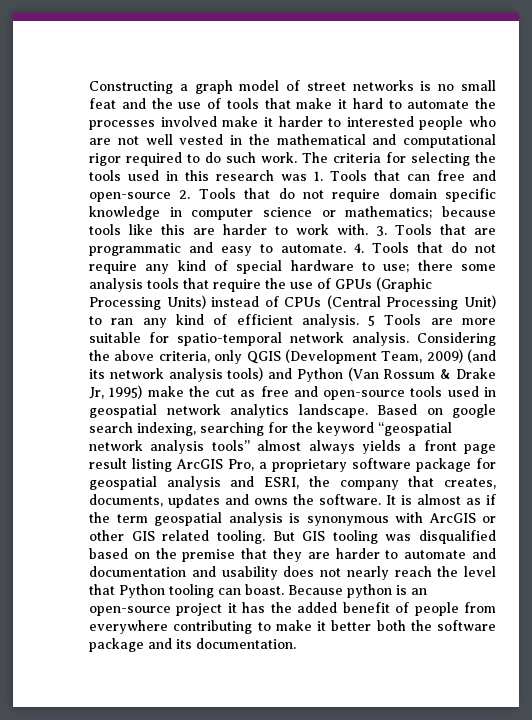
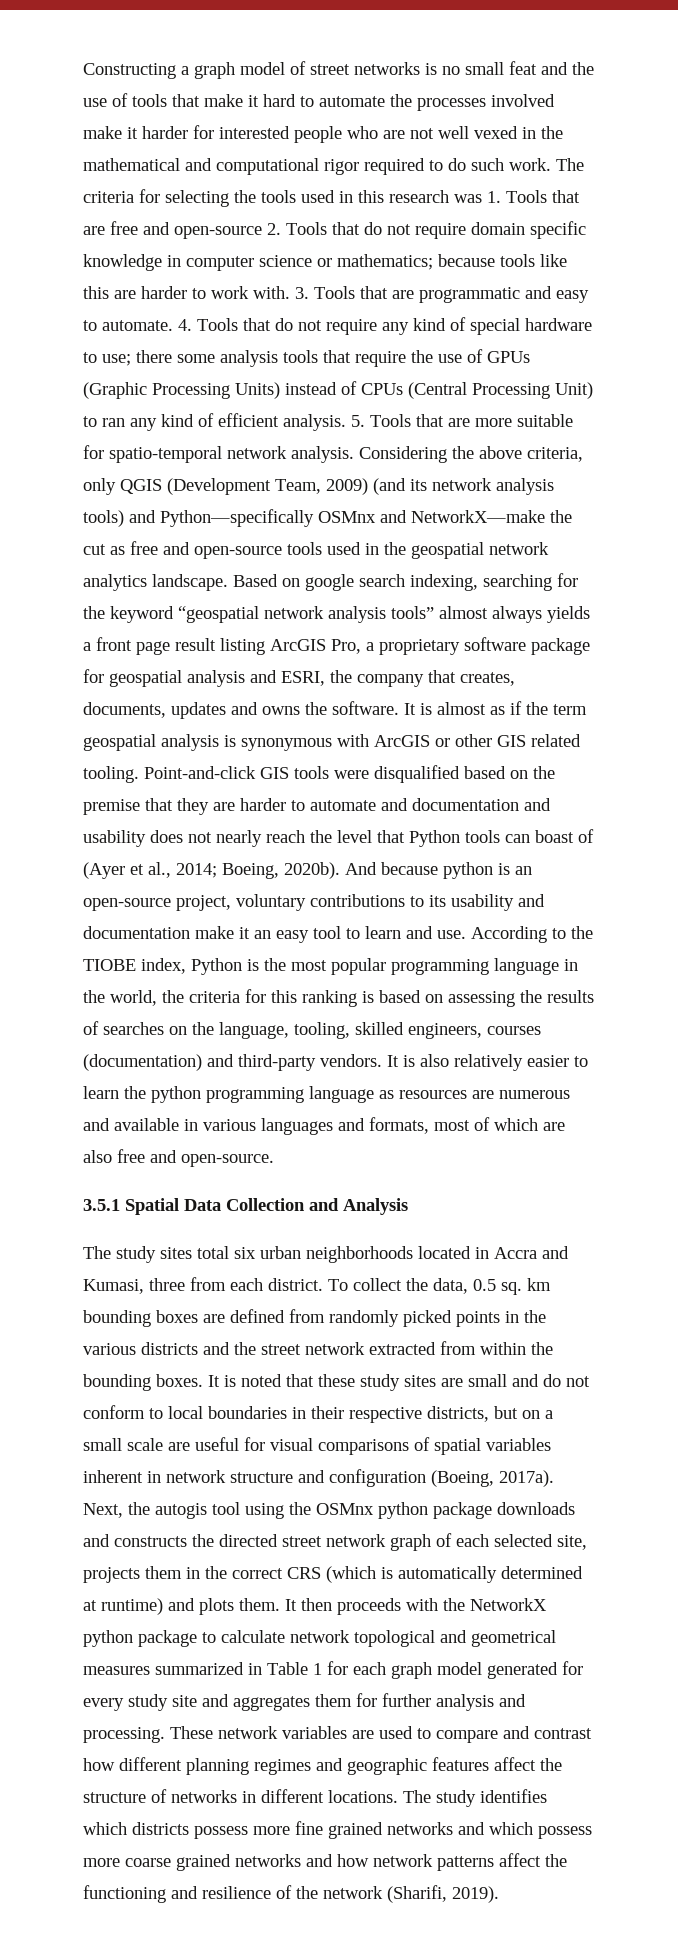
- Constructing a graph model of street networks is no small feat and the use of tools that make it hard to automate the processes involved make it harder to interested people who are not well vested in the mathematical and computational rigor required to do such work.
+ Constructing a graph model of street networks is no small feat and the use of tools that make it hard to automate the processes involved make it harder for interested people who are not well vexed in the mathematical and computational rigor required to do such work.
- The criteria for selecting the tools used in this research was 1. Tools that can free and open-source 2. Tools that do not require domain specific knowledge in computer science or mathematics; because tools like this are harder to work with.
+ The criteria for selecting the tools used in this research was 1. Tools that are free and open-source 2. Tools that do not require domain specific knowledge in computer science or mathematics; because tools like this are harder to work with.
- 5 Tools are more suitable for spatio-temporal network analysis.
+ 5. Tools that are more suitable for spatio-temporal network analysis.
- Considering the above criteria, only QGIS (Development Team, 2009) (and its network analysis tools) and Python (Van Rossum & Drake Jr, 1995) make the cut as free and open-source tools used in geospatial network analytics landscape.
+ Considering the above criteria, only QGIS (Development Team, 2009) (and its network analysis tools) and Python—specifically OSMnx and NetworkX—make the cut as free and open-source tools used in the geospatial network analytics landscape.
- But GIS tooling was disqualified based on the premise that they are harder to automate and documentation and usability does not nearly reach the level that Python tooling can boast. Because python is an open-source project it has the added benefit of people from everywhere contributing to make it better both the software package and its documentation.
+ Point-and-click GIS tools were disqualified based on the premise that they are harder to automate and documentation and usability does not nearly reach the level that Python tools can boast of (Ayer et al., 2014; Boeing, 2020b). And because python is an open-source project, voluntary contributions to its usability and documentation make it an easy tool to learn and use. According to the TIOBE index, Python is the most popular programming language in the world, the criteria for this ranking is based on assessing the results of searches on the language, tooling, skilled engineers, courses (documentation) and third-party vendors. It is also relatively easier to learn the python programming language as resources are numerous and available in various languages and formats, most of which are also free and open-source.
+ 3.5.1 Spatial Data Collection and Analysis
+ The study sites total six urban neighborhoods located in Accra and Kumasi, three from each district. To collect the data, 0.5 sq. km bounding boxes are defined from randomly picked points in the various districts and the street network extracted from within the bounding boxes. It is noted that these study sites are small and do not conform to local boundaries in their respective districts, but on a small scale are useful for visual comparisons of spatial variables inherent in network structure and configuration (Boeing, 2017a). Next, the autogis tool using the OSMnx python package downloads and constructs the directed street network graph of each selected site, projects them in the correct CRS (which is automatically determined at runtime) and plots them. It then proceeds with the NetworkX python package to calculate network topological and geometrical measures summarized in Table 1 for each graph model generated for every study site and aggregates them for further analysis and processing. These network variables are used to compare and contrast how different planning regimes and geographic features affect the structure of networks in different locations. The study identifies which districts possess more fine grained networks and which possess more coarse grained networks and how network patterns affect the functioning and resilience of the network (Sharifi, 2019).

